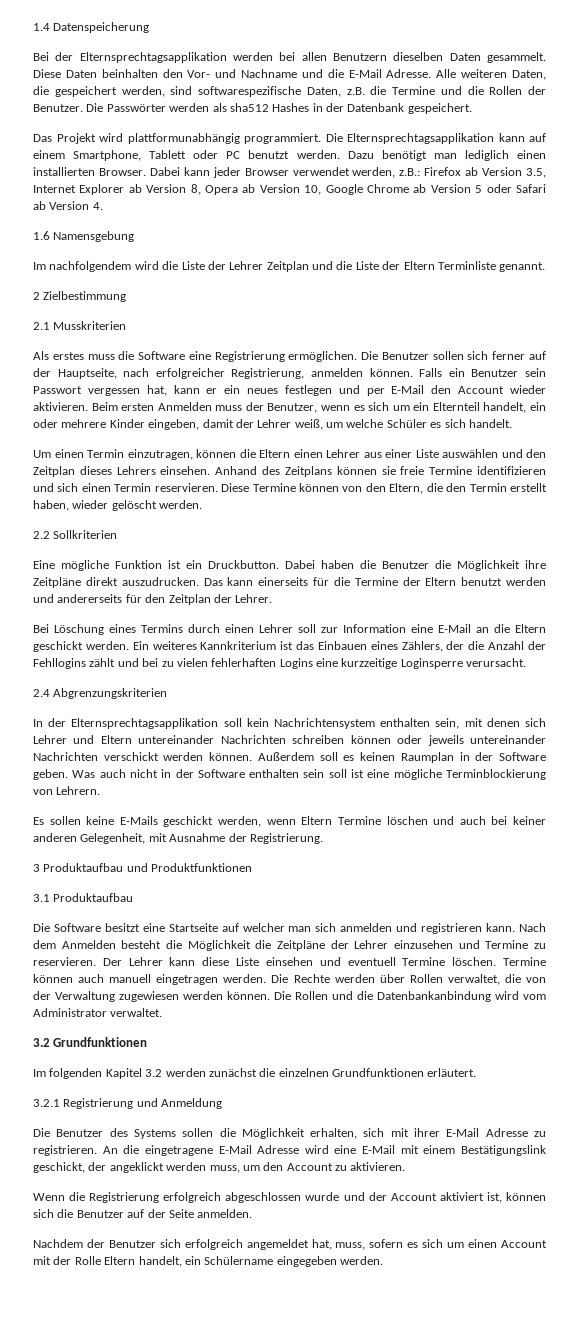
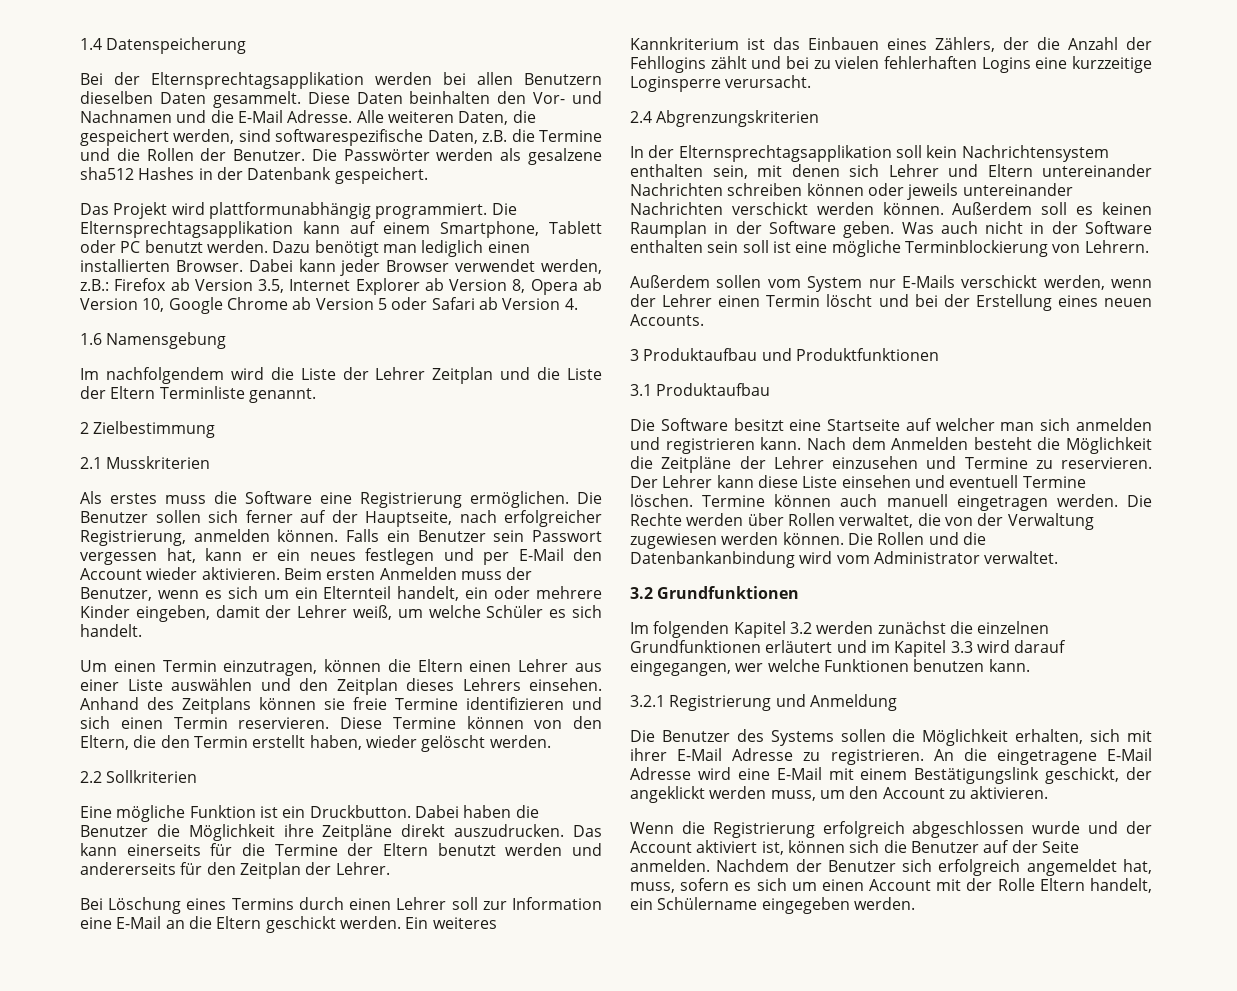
- Diese Daten beinhalten den Vor- und Nachname und die E-Mail Adresse.
+ Diese Daten beinhalten den Vor- und Nachnamen und die E-Mail Adresse.
- Die Passwörter werden als sha512 Hashes in der Datenbank gespeichert.
+ Die Passwörter werden als gesalzene sha512 Hashes in der Datenbank gespeichert.
- Es sollen keine E-Mails geschickt werden, wenn Eltern Termine löschen und auch bei keiner anderen Gelegenheit, mit Ausnahme der Registrierung.
+ Außerdem sollen vom System nur E-Mails verschickt werden, wenn der Lehrer einen Termin löscht und bei der Erstellung eines neuen Accounts.
- Im folgenden Kapitel 3.2 werden zunächst die einzelnen Grundfunktionen erläutert.
+ Im folgenden Kapitel 3.2 werden zunächst die einzelnen Grundfunktionen erläutert und im Kapitel 3.3 wird darauf eingegangen, wer welche Funktionen benutzen kann.
- Wenn die Registrierung erfolgreich abgeschlossen wurde und der Account aktiviert ist, können sich die Benutzer auf der Seite anmelden.
- Nachdem der Benutzer sich erfolgreich angemeldet hat, muss, sofern es sich um einen Account mit der Rolle Eltern handelt, ein Schülername eingegeben werden.
+ Wenn die Registrierung erfolgreich abgeschlossen wurde und der Account aktiviert ist, können sich die Benutzer auf der Seite anmelden. Nachdem der Benutzer sich erfolgreich angemeldet hat, muss, sofern es sich um einen Account mit der Rolle Eltern handelt, ein Schülername eingegeben werden.

